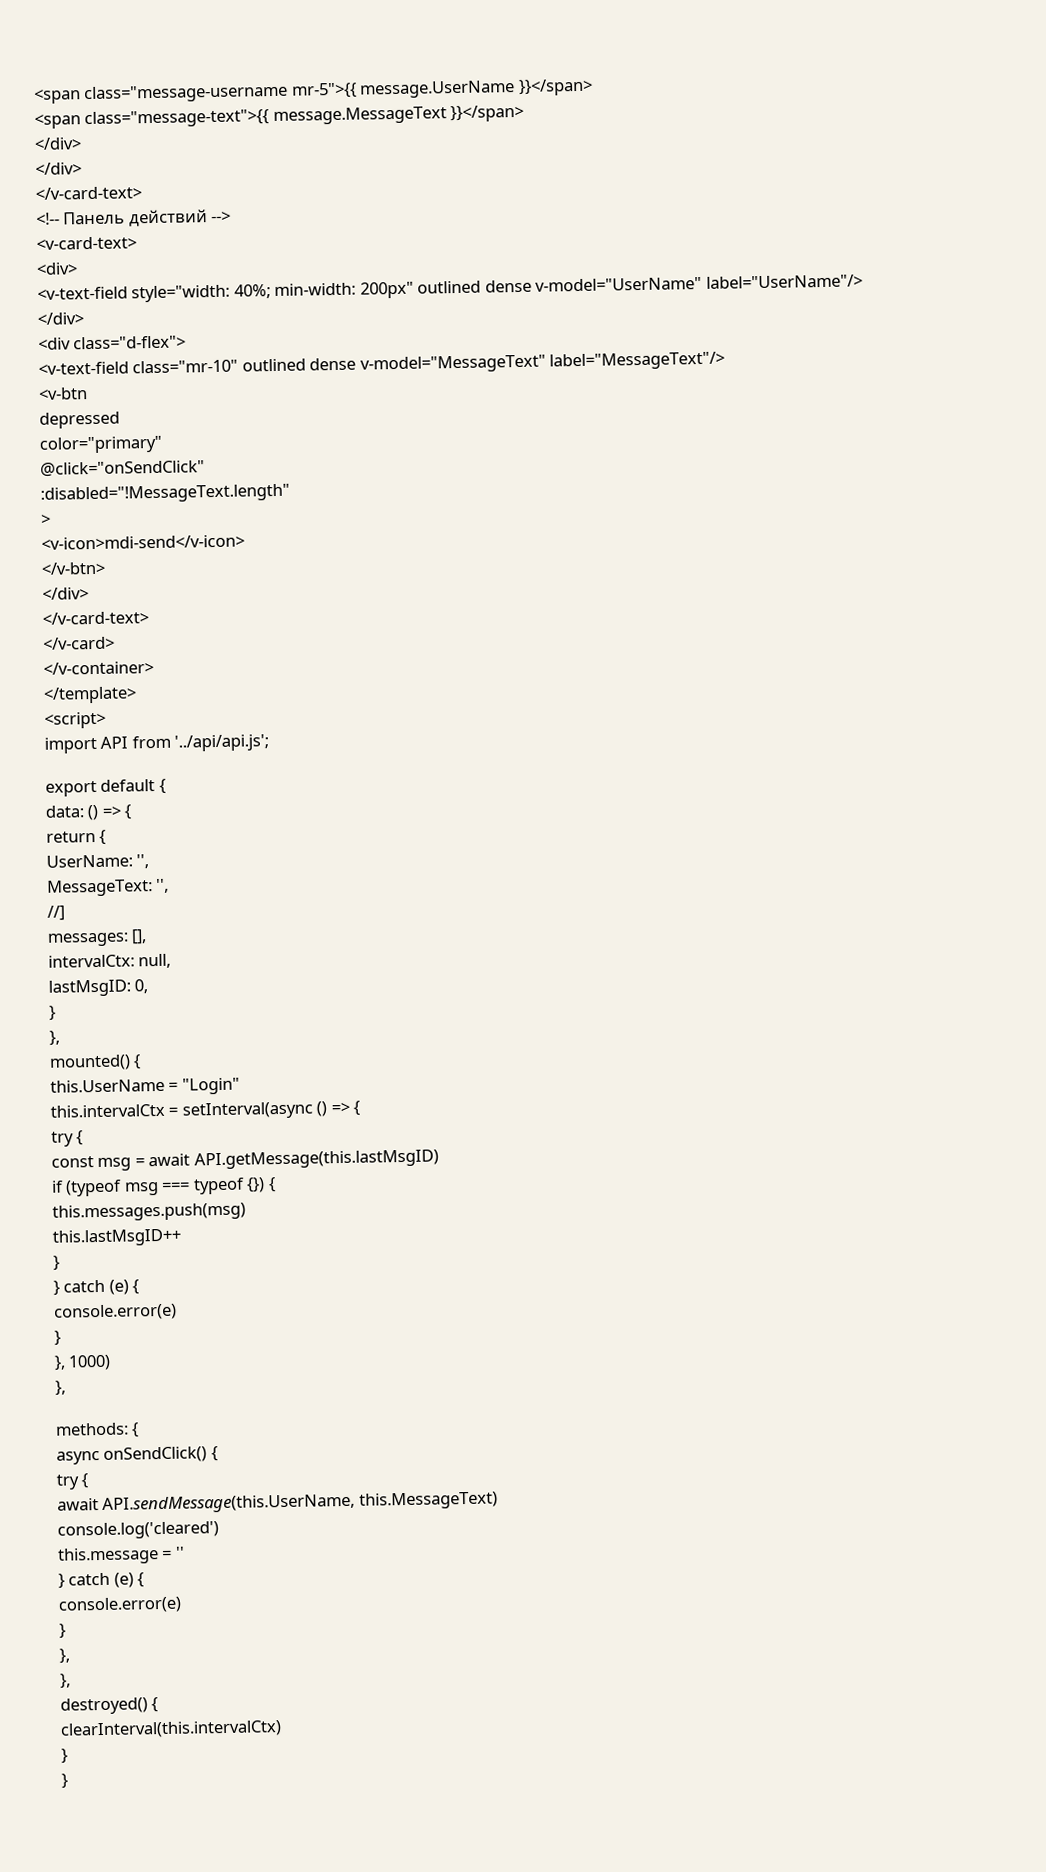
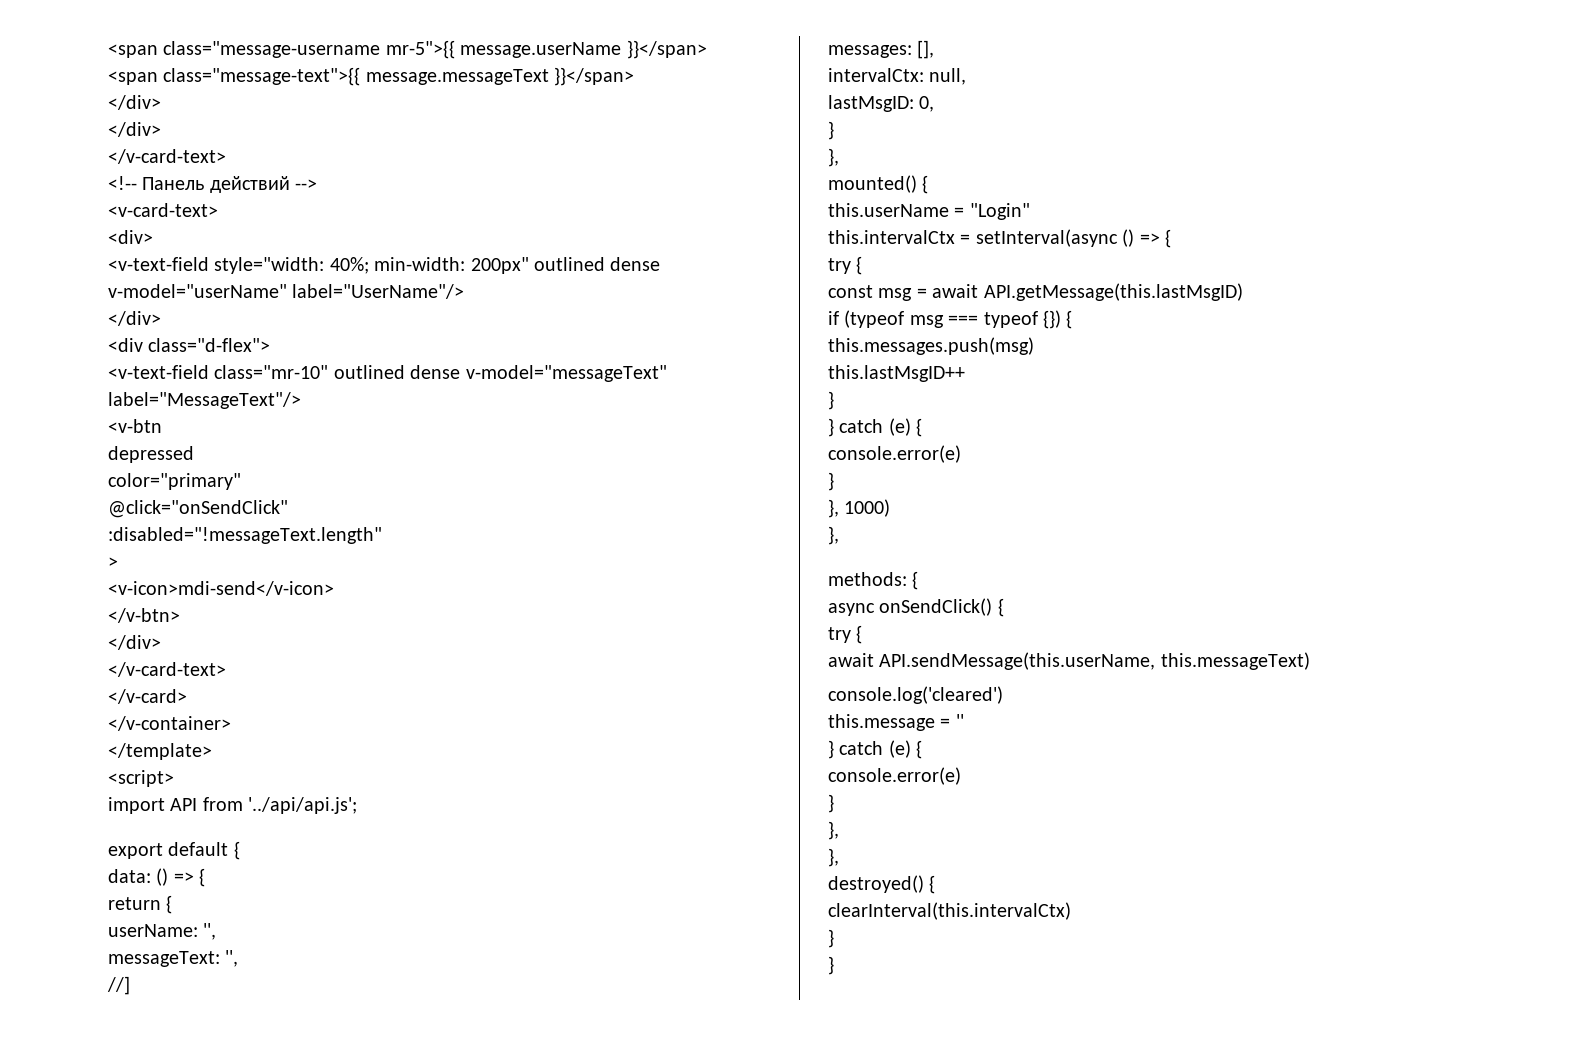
- <span class="message-username mr-5">{{ message.UserName }}</span>
+ <span class="message-username mr-5">{{ message.userName }}</span>
- <span class="message-text">{{ message.MessageText }}</span>
+ <span class="message-text">{{ message.messageText }}</span>
- <v-text-field style="width: 40%; min-width: 200px" outlined dense v-model="UserName" label="UserName"/>
+ <v-text-field style="width: 40%; min-width: 200px" outlined dense v-model="userName" label="UserName"/>
- <v-text-field class="mr-10" outlined dense v-model="MessageText" label="MessageText"/>
+ <v-text-field class="mr-10" outlined dense v-model="messageText" label="MessageText"/>
- :disabled="!MessageText.length"
+ :disabled="!messageText.length"
- UserName: '',
- MessageText: '',
+ userName: '',
+ messageText: '',
- this.UserName = "Login"
+ this.userName = "Login"
- await API.sendMessage(this.UserName, this.MessageText)
+ await API.sendMessage(this.userName, this.messageText)

